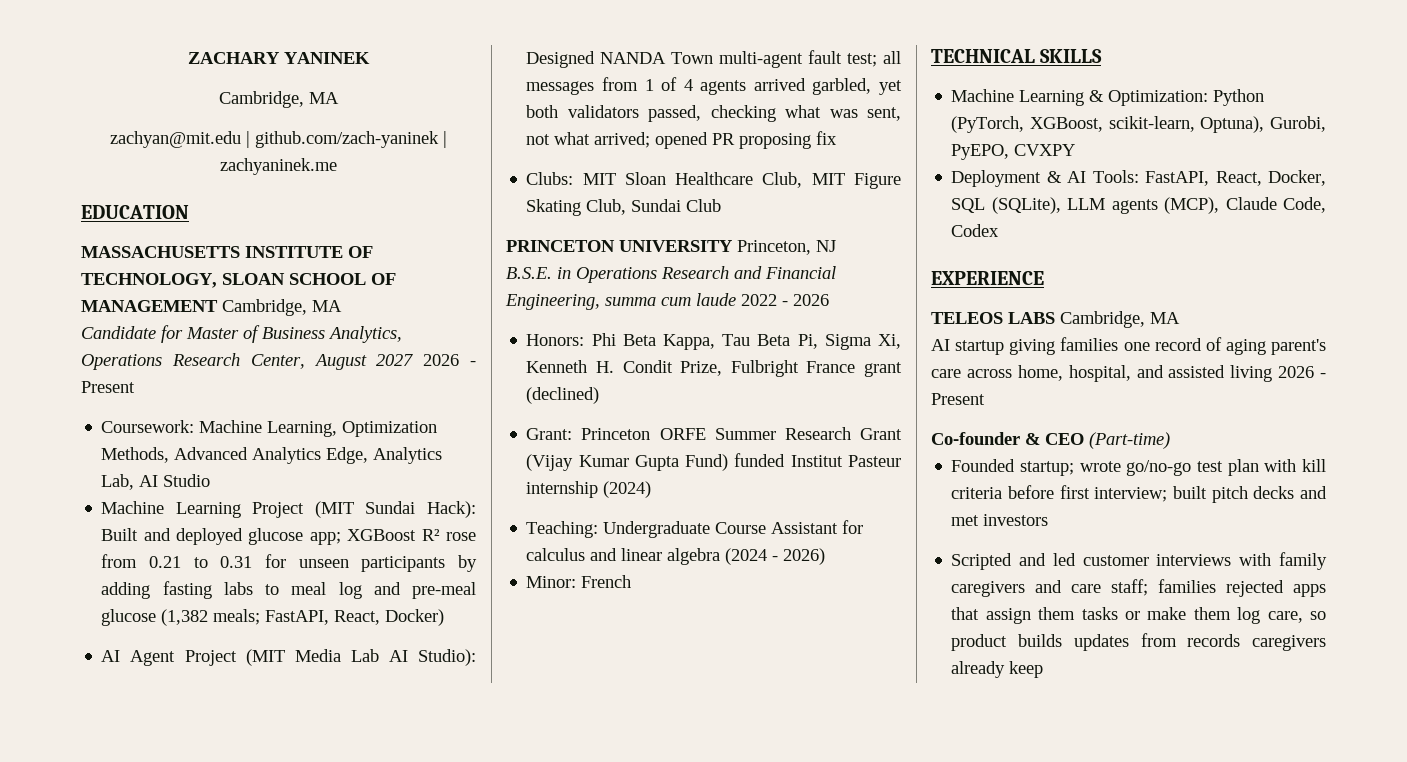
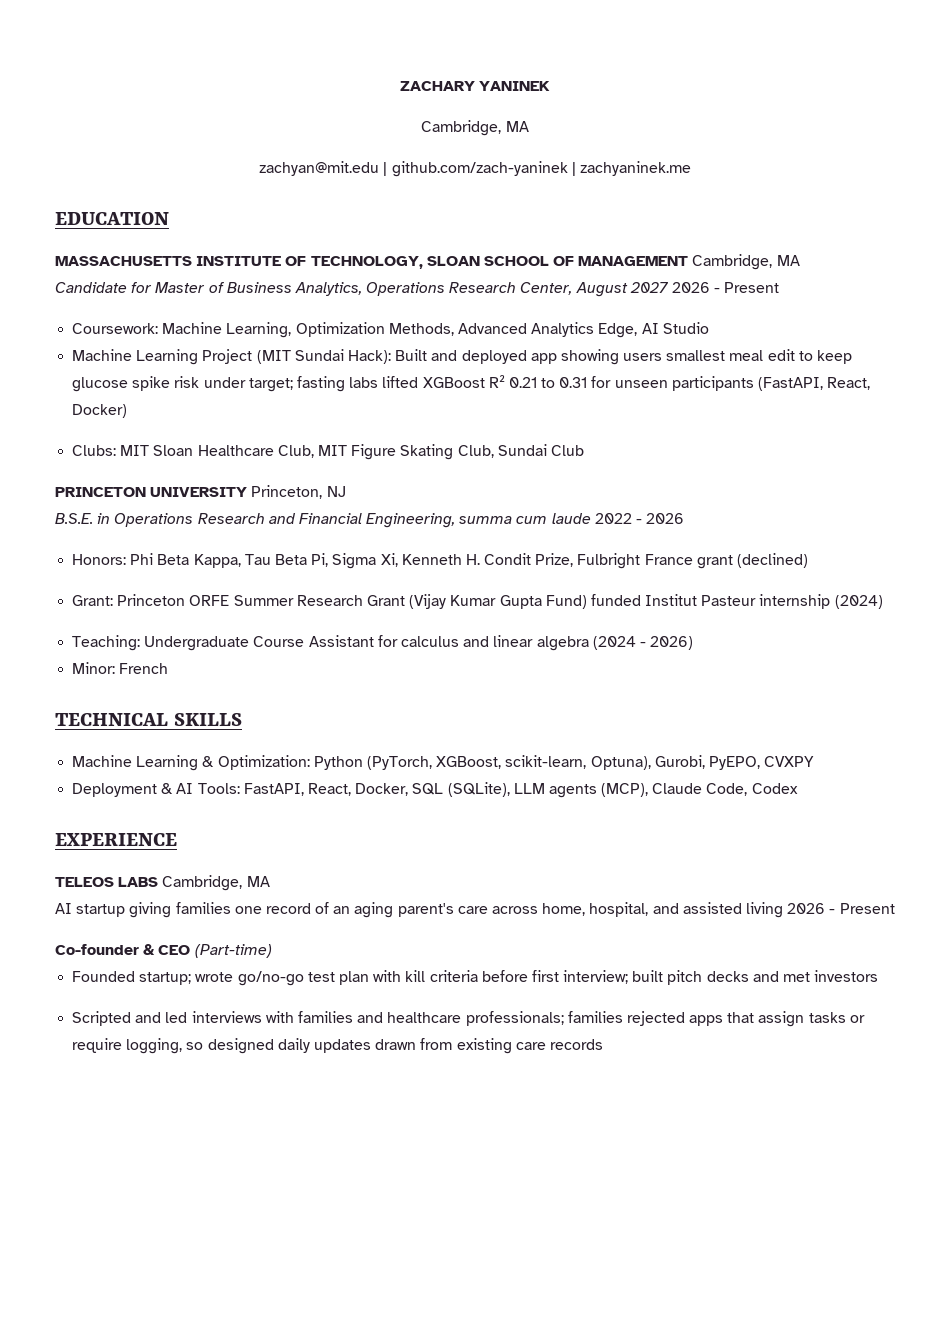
- Coursework: Machine Learning, Optimization Methods, Advanced Analytics Edge, Analytics Lab, AI Studio
+ Coursework: Machine Learning, Optimization Methods, Advanced Analytics Edge, AI Studio
- Machine Learning Project (MIT Sundai Hack): Built and deployed glucose app; XGBoost R² rose from 0.21 to 0.31 for unseen participants by adding fasting labs to meal log and pre-meal glucose (1,382 meals; FastAPI, React, Docker)
- AI Agent Project (MIT Media Lab AI Studio): Designed NANDA Town multi-agent fault test; all messages from 1 of 4 agents arrived garbled, yet both validators passed, checking what was sent, not what arrived; opened PR proposing fix
+ Machine Learning Project (MIT Sundai Hack): Built and deployed app showing users smallest meal edit to keep glucose spike risk under target; fasting labs lifted XGBoost R² 0.21 to 0.31 for unseen participants (FastAPI, React, Docker)
- AI startup giving families one record of aging parent's care across home, hospital, and assisted living 2026 - Present
+ AI startup giving families one record of an aging parent's care across home, hospital, and assisted living 2026 - Present
- Scripted and led customer interviews with family caregivers and care staff; families rejected apps that assign them tasks or make them log care, so product builds updates from records caregivers already keep
+ Scripted and led interviews with families and healthcare professionals; families rejected apps that assign tasks or require logging, so designed daily updates drawn from existing care records

